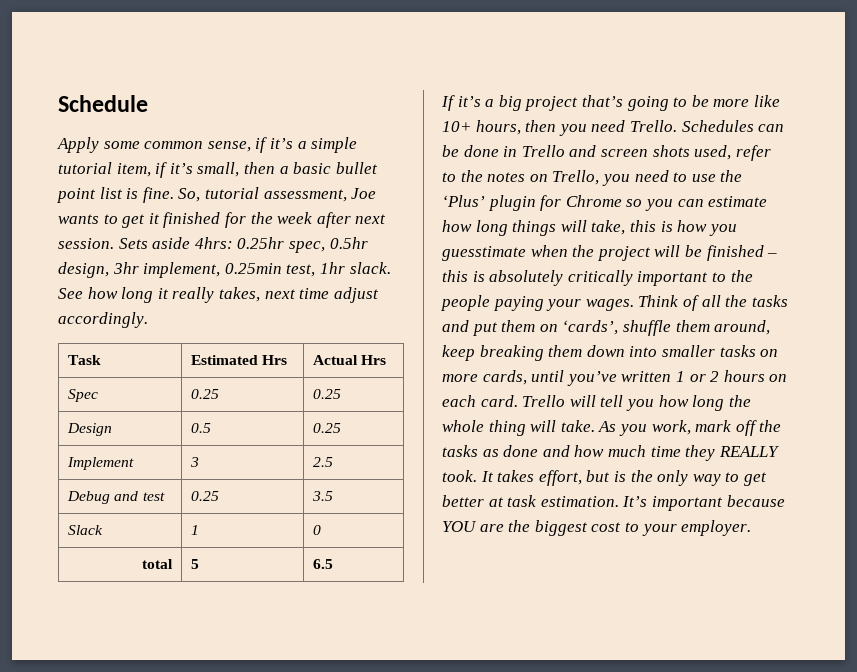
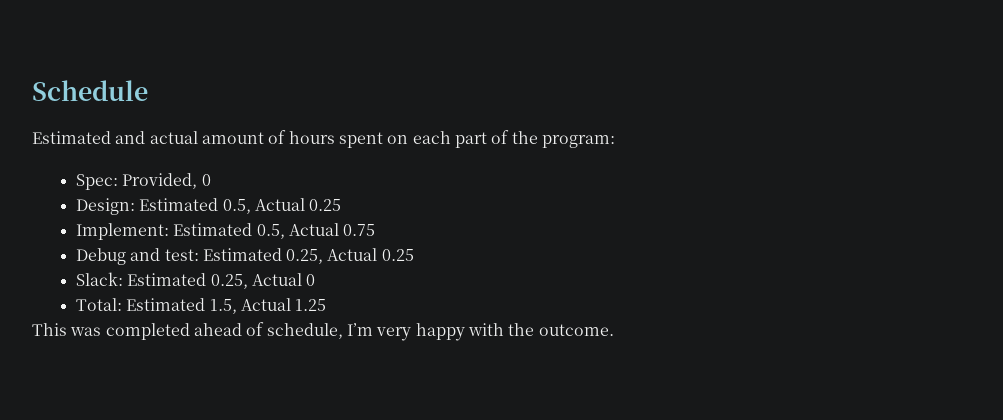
- Apply some common sense, if it’s a simple tutorial item, if it’s small, then a basic bullet point list is fine. So, tutorial assessment, Joe wants to get it finished for the week after next session. Sets aside 4hrs: 0.25hr spec, 0.5hr design, 3hr implement, 0.25min test, 1hr slack. See how long it really takes, next time adjust accordingly.
- Task | Estimated Hrs | Actual Hrs
- Spec | 0.25 | 0.25
- Design | 0.5 | 0.25
- Implement | 3 | 2.5
- Debug and test | 0.25 | 3.5
- Slack | 1 | 0
- total | 5 | 6.5
- If it’s a big project that’s going to be more like 10+ hours, then you need Trello. Schedules can be done in Trello and screen shots used, refer to the notes on Trello, you need to use the ‘Plus’ plugin for Chrome so you can estimate how long things will take, this is how you guesstimate when the project will be finished – this is absolutely critically important to the people paying your wages. Think of all the tasks and put them on ‘cards’, shuffle them around, keep breaking them down into smaller tasks on more cards, until you’ve written 1 or 2 hours on each card. Trello will tell you how long the whole thing will take. As you work, mark off the tasks as done and how much time they REALLY took. It takes effort, but is the only way to get better at task estimation. It’s important because YOU are the biggest cost to your employer.
+ Estimated and actual amount of hours spent on each part of the program:
+ Spec: Provided, 0
+ Design: Estimated 0.5, Actual 0.25
+ Implement: Estimated 0.5, Actual 0.75
+ Debug and test: Estimated 0.25, Actual 0.25
+ Slack: Estimated 0.25, Actual 0
+ Total: Estimated 1.5, Actual 1.25
+ This was completed ahead of schedule, I’m very happy with the outcome.

